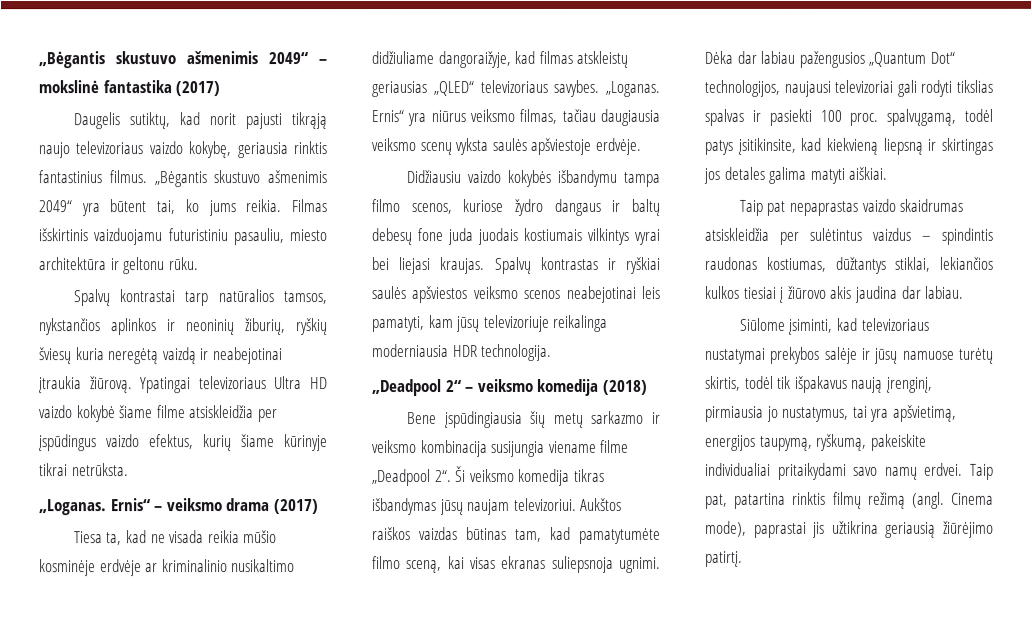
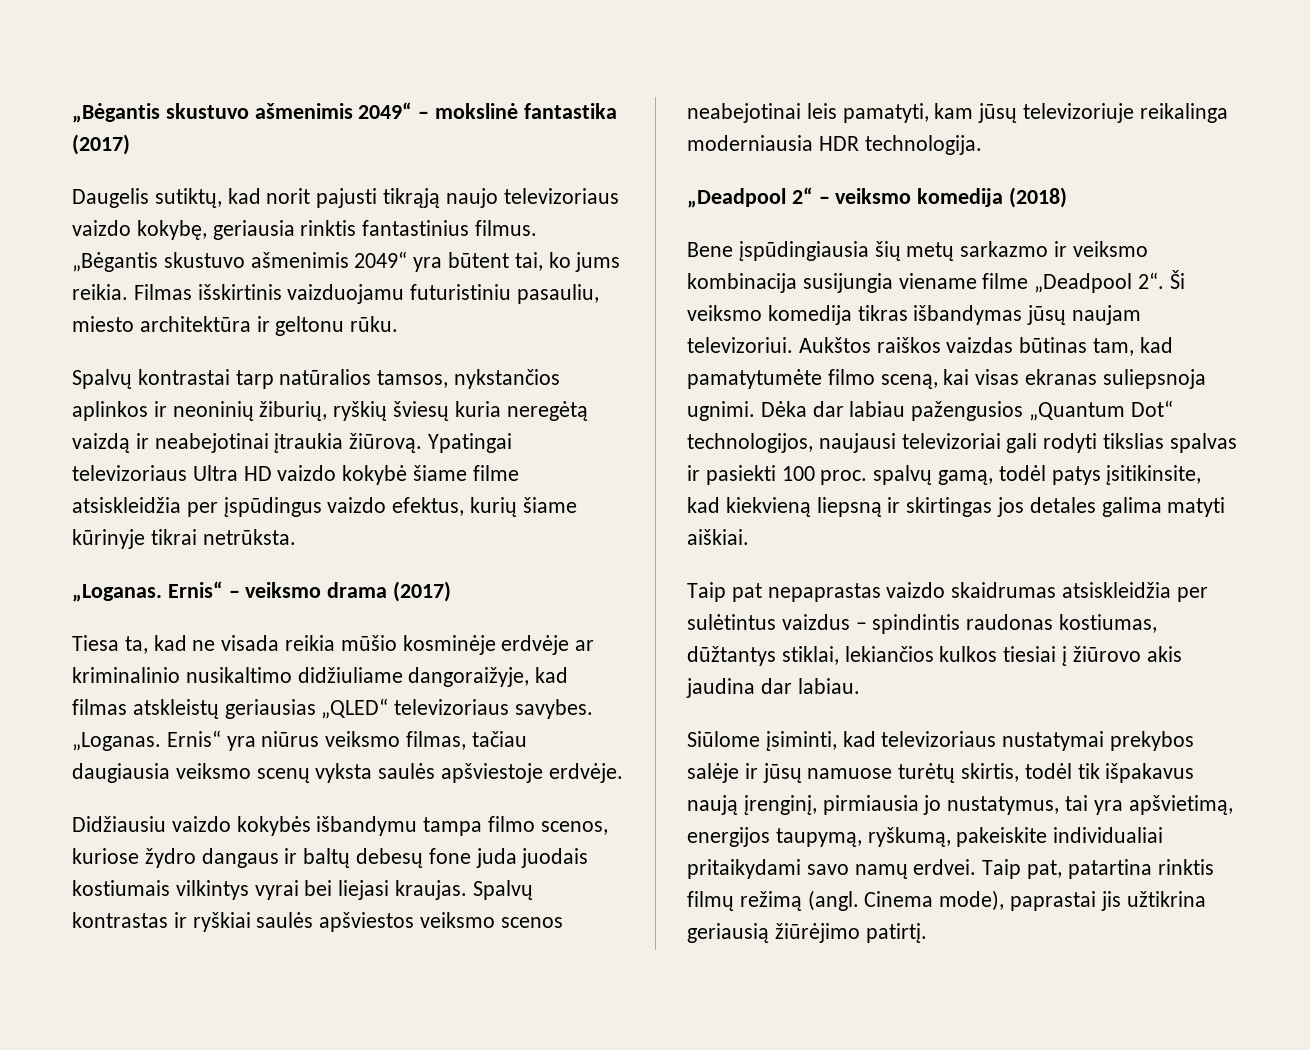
- Dėka dar labiau pažengusios „Quantum Dot“ technologijos, naujausi televizoriai gali rodyti tikslias spalvas ir pasiekti 100 proc. spalvųgamą, todėl patys įsitikinsite, kad kiekvieną liepsną ir skirtingas jos detales galima matyti aiškiai.
+ Dėka dar labiau pažengusios „Quantum Dot“ technologijos, naujausi televizoriai gali rodyti tikslias spalvas ir pasiekti 100 proc. spalvų gamą, todėl patys įsitikinsite, kad kiekvieną liepsną ir skirtingas jos detales galima matyti aiškiai.

